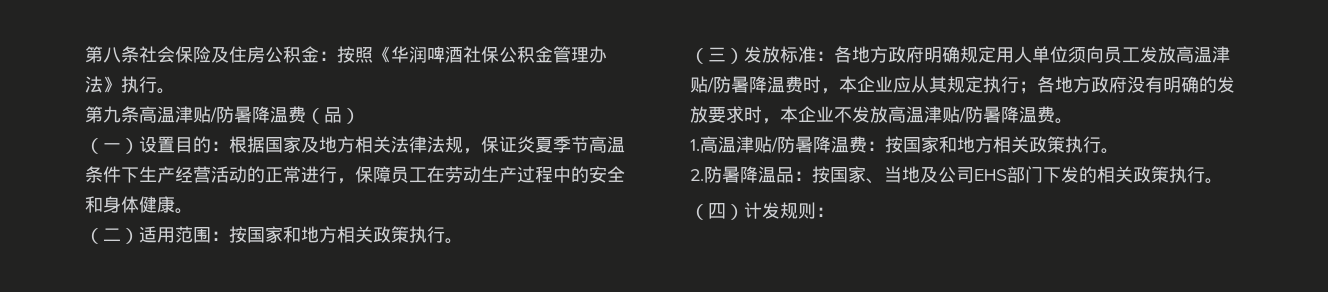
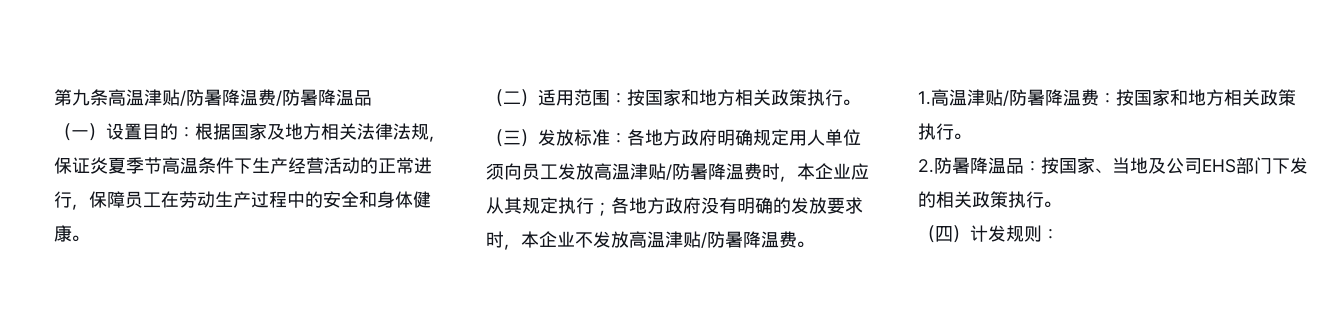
- 第八条社会保险及住房公积金：按照《华润啤酒社保公积金管理办法》执行。
- 第九条高温津贴/防暑降温费（品）
+ 第九条高温津贴/防暑降温费/防暑降温品

